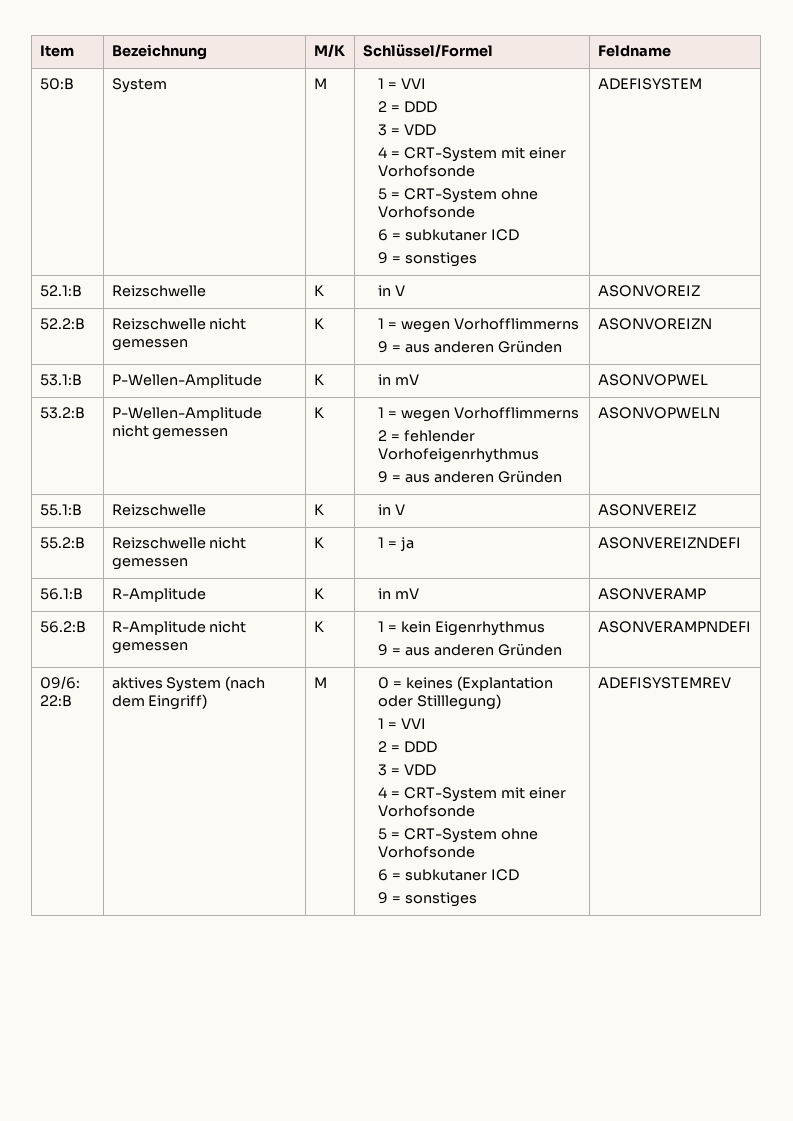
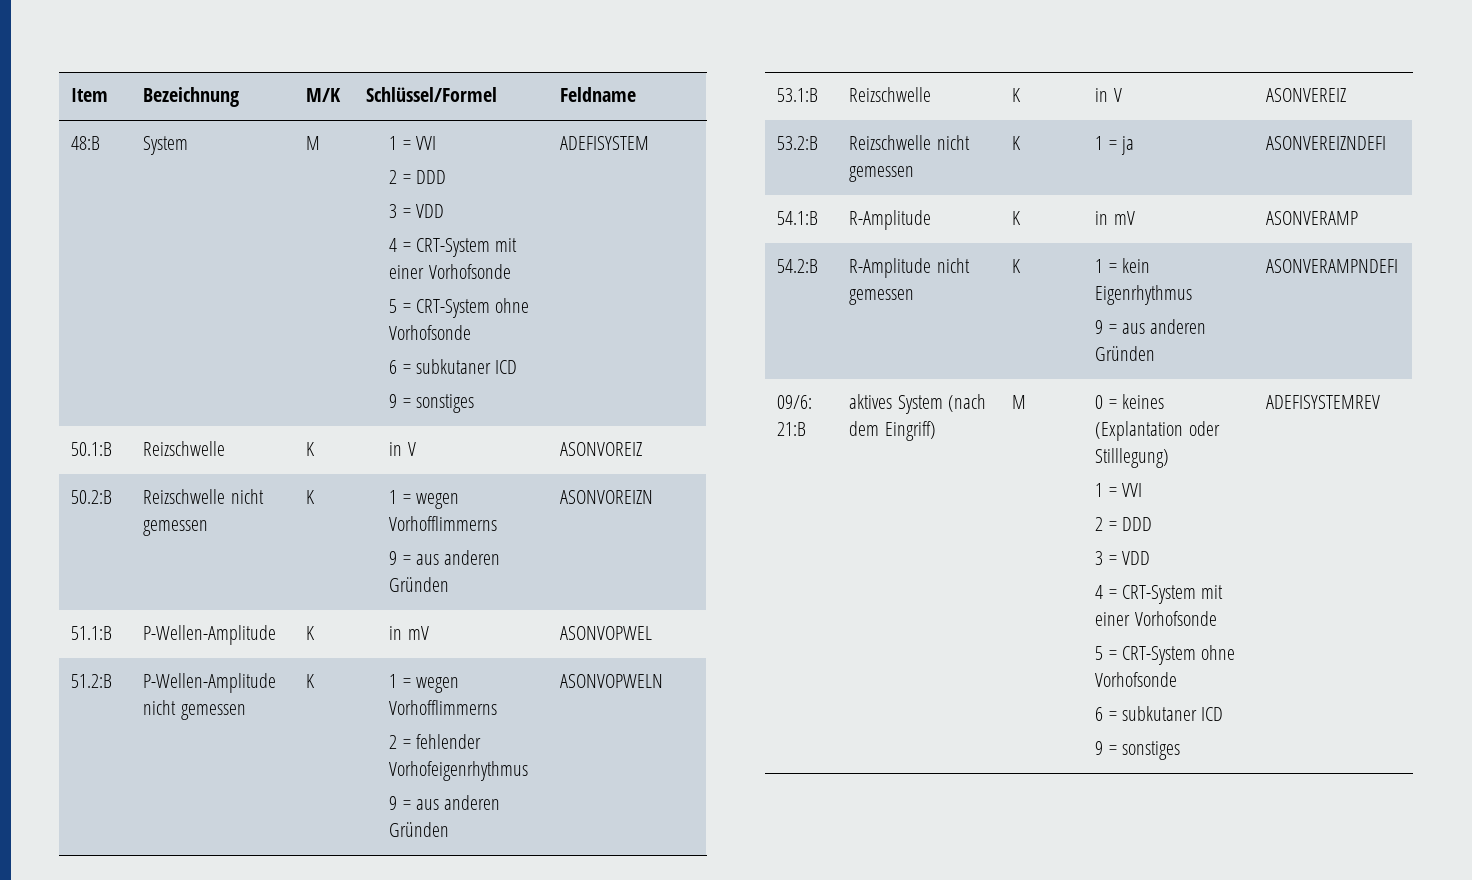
- 50:B | System | M | 1 = VVI
+ 48:B | System | M | 1 = VVI
- 52.1:B | Reizschwelle | K | in V | ASONVOREIZ
+ 50.1:B | Reizschwelle | K | in V | ASONVOREIZ
- 52.2:B | Reizschwelle nicht gemessen | K | 1 = wegen Vorhofflimmerns
+ 50.2:B | Reizschwelle nicht gemessen | K | 1 = wegen Vorhofflimmerns
- 53.1:B | P-Wellen-Amplitude | K | in mV | ASONVOPWEL
+ 51.1:B | P-Wellen-Amplitude | K | in mV | ASONVOPWEL
- 53.2:B | P-Wellen-Amplitude nicht gemessen | K | 1 = wegen Vorhofflimmerns
+ 51.2:B | P-Wellen-Amplitude nicht gemessen | K | 1 = wegen Vorhofflimmerns
- 55.1:B | Reizschwelle | K | in V | ASONVEREIZ
+ 53.1:B | Reizschwelle | K | in V | ASONVEREIZ
- 55.2:B | Reizschwelle nicht gemessen | K | 1 = ja | ASONVEREIZNDEFI
+ 53.2:B | Reizschwelle nicht gemessen | K | 1 = ja | ASONVEREIZNDEFI
- 56.1:B | R-Amplitude | K | in mV | ASONVERAMP
+ 54.1:B | R-Amplitude | K | in mV | ASONVERAMP
- 56.2:B | R-Amplitude nicht gemessen | K | 1 = kein Eigenrhythmus
+ 54.2:B | R-Amplitude nicht gemessen | K | 1 = kein Eigenrhythmus
- 09/6: 22:B
+ 09/6: 21:B

